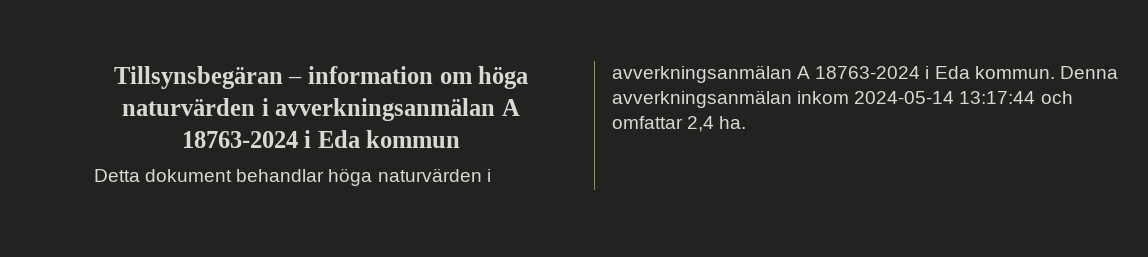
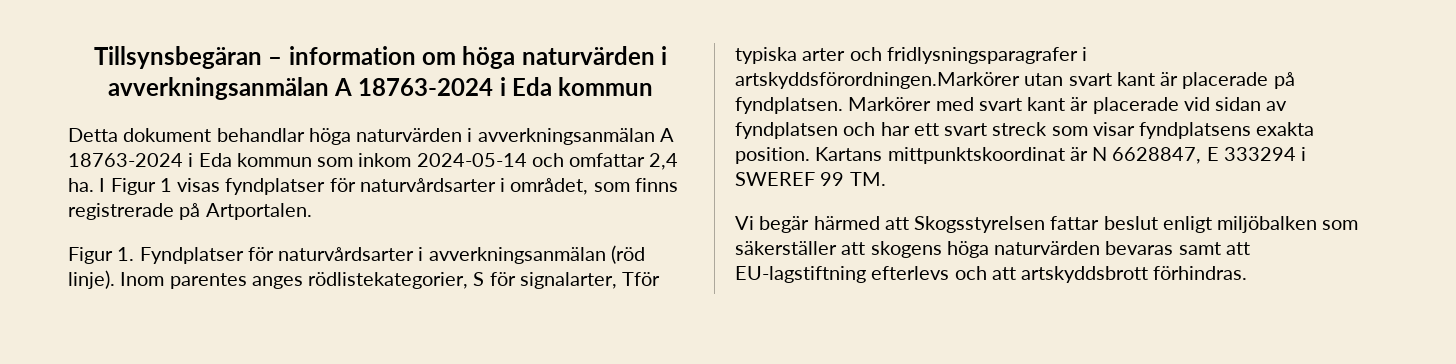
- Detta dokument behandlar höga naturvärden i avverkningsanmälan A 18763-2024 i Eda kommun. Denna avverkningsanmälan inkom 2024-05-14 13:17:44 och omfattar 2,4 ha.
+ Detta dokument behandlar höga naturvärden i avverkningsanmälan A 18763-2024 i Eda kommun som inkom 2024-05-14 och omfattar 2,4 ha.
+ I Figur 1 visas fyndplatser för naturvårdsarter i området, som finns registrerade på Artportalen.
+ Figur 1. Fyndplatser för naturvårdsarter i avverkningsanmälan (röd linje). Inom parentes anges rödlistekategorier, S för signalarter, Tför typiska arter och fridlysningsparagrafer i artskyddsförordningen.Markörer utan svart kant är placerade på fyndplatsen. Markörer med svart kant är placerade vid sidan av fyndplatsen och har ett svart streck som visar fyndplatsens exakta position. Kartans mittpunktskoordinat är N 6628847, E 333294 i SWEREF 99 TM.
+ Vi begär härmed att Skogsstyrelsen fattar beslut enligt miljöbalken som säkerställer att skogens höga naturvärden bevaras samt att EU-lagstiftning efterlevs och att artskyddsbrott förhindras.

